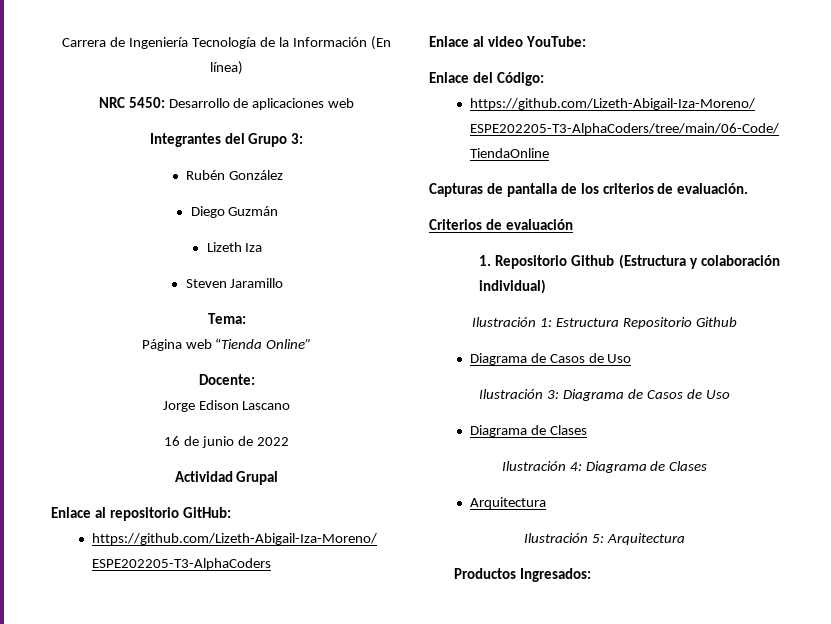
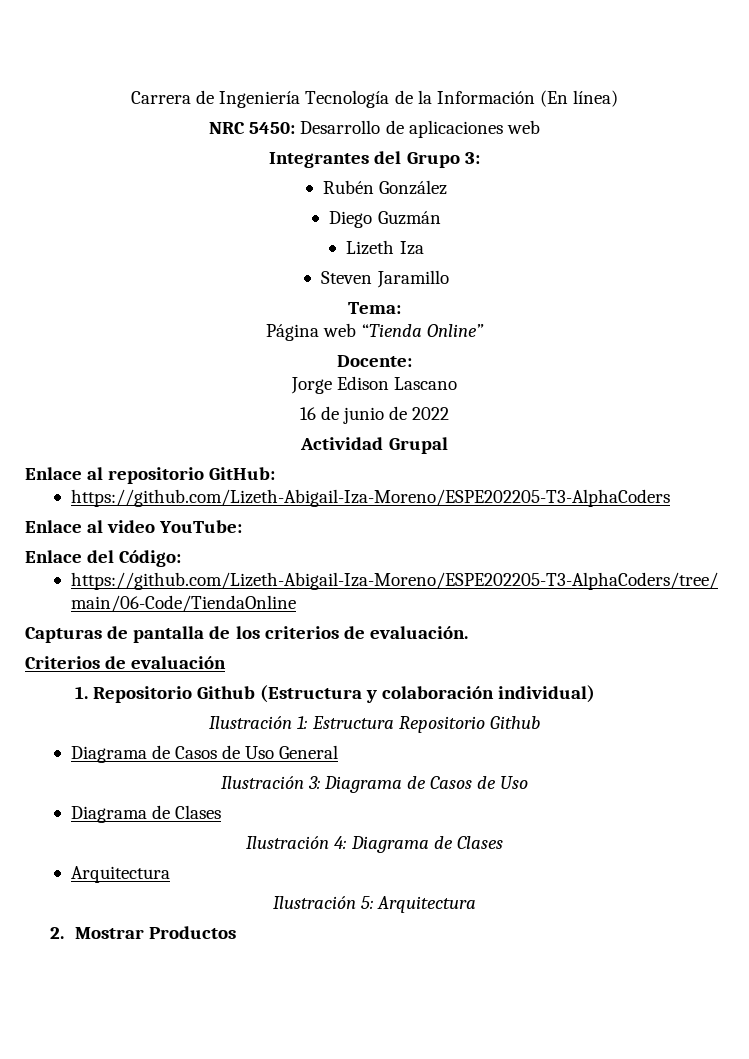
  Ilustración 1: Estructura Repositorio Github
- Diagrama de Casos de Uso
+ Diagrama de Casos de Uso General
- Productos Ingresados:
+ 2. Mostrar Productos

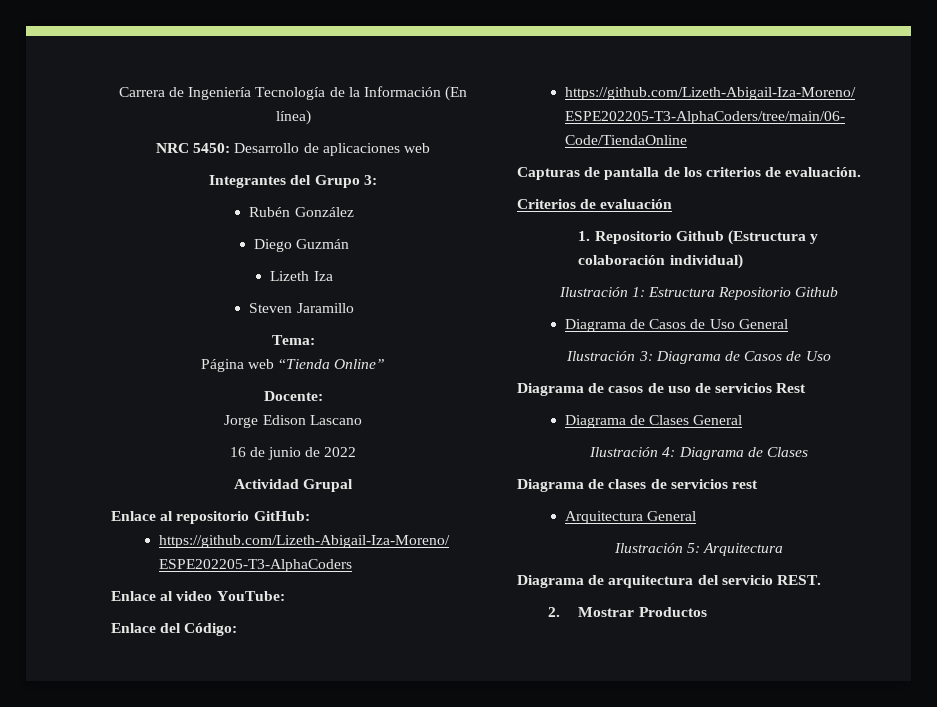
  Ilustración 3: Diagrama de Casos de Uso
- Diagrama de Clases
+ Diagrama de casos de uso de servicios Rest
+ Diagrama de Clases General
  Ilustración 4: Diagrama de Clases
- Arquitectura
+ Diagrama de clases de servicios rest
+ Arquitectura General
+ Diagrama de arquitectura del servicio REST.

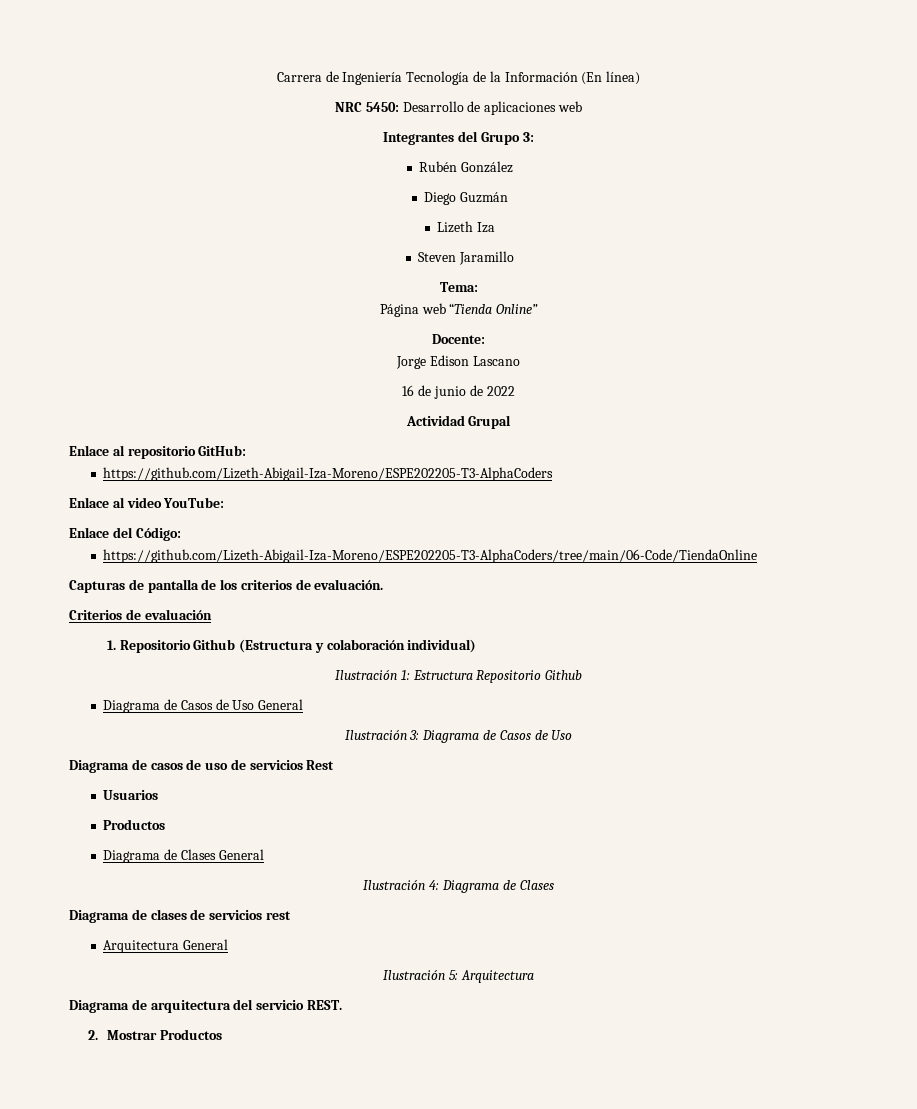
+ Usuarios
+ Productos

